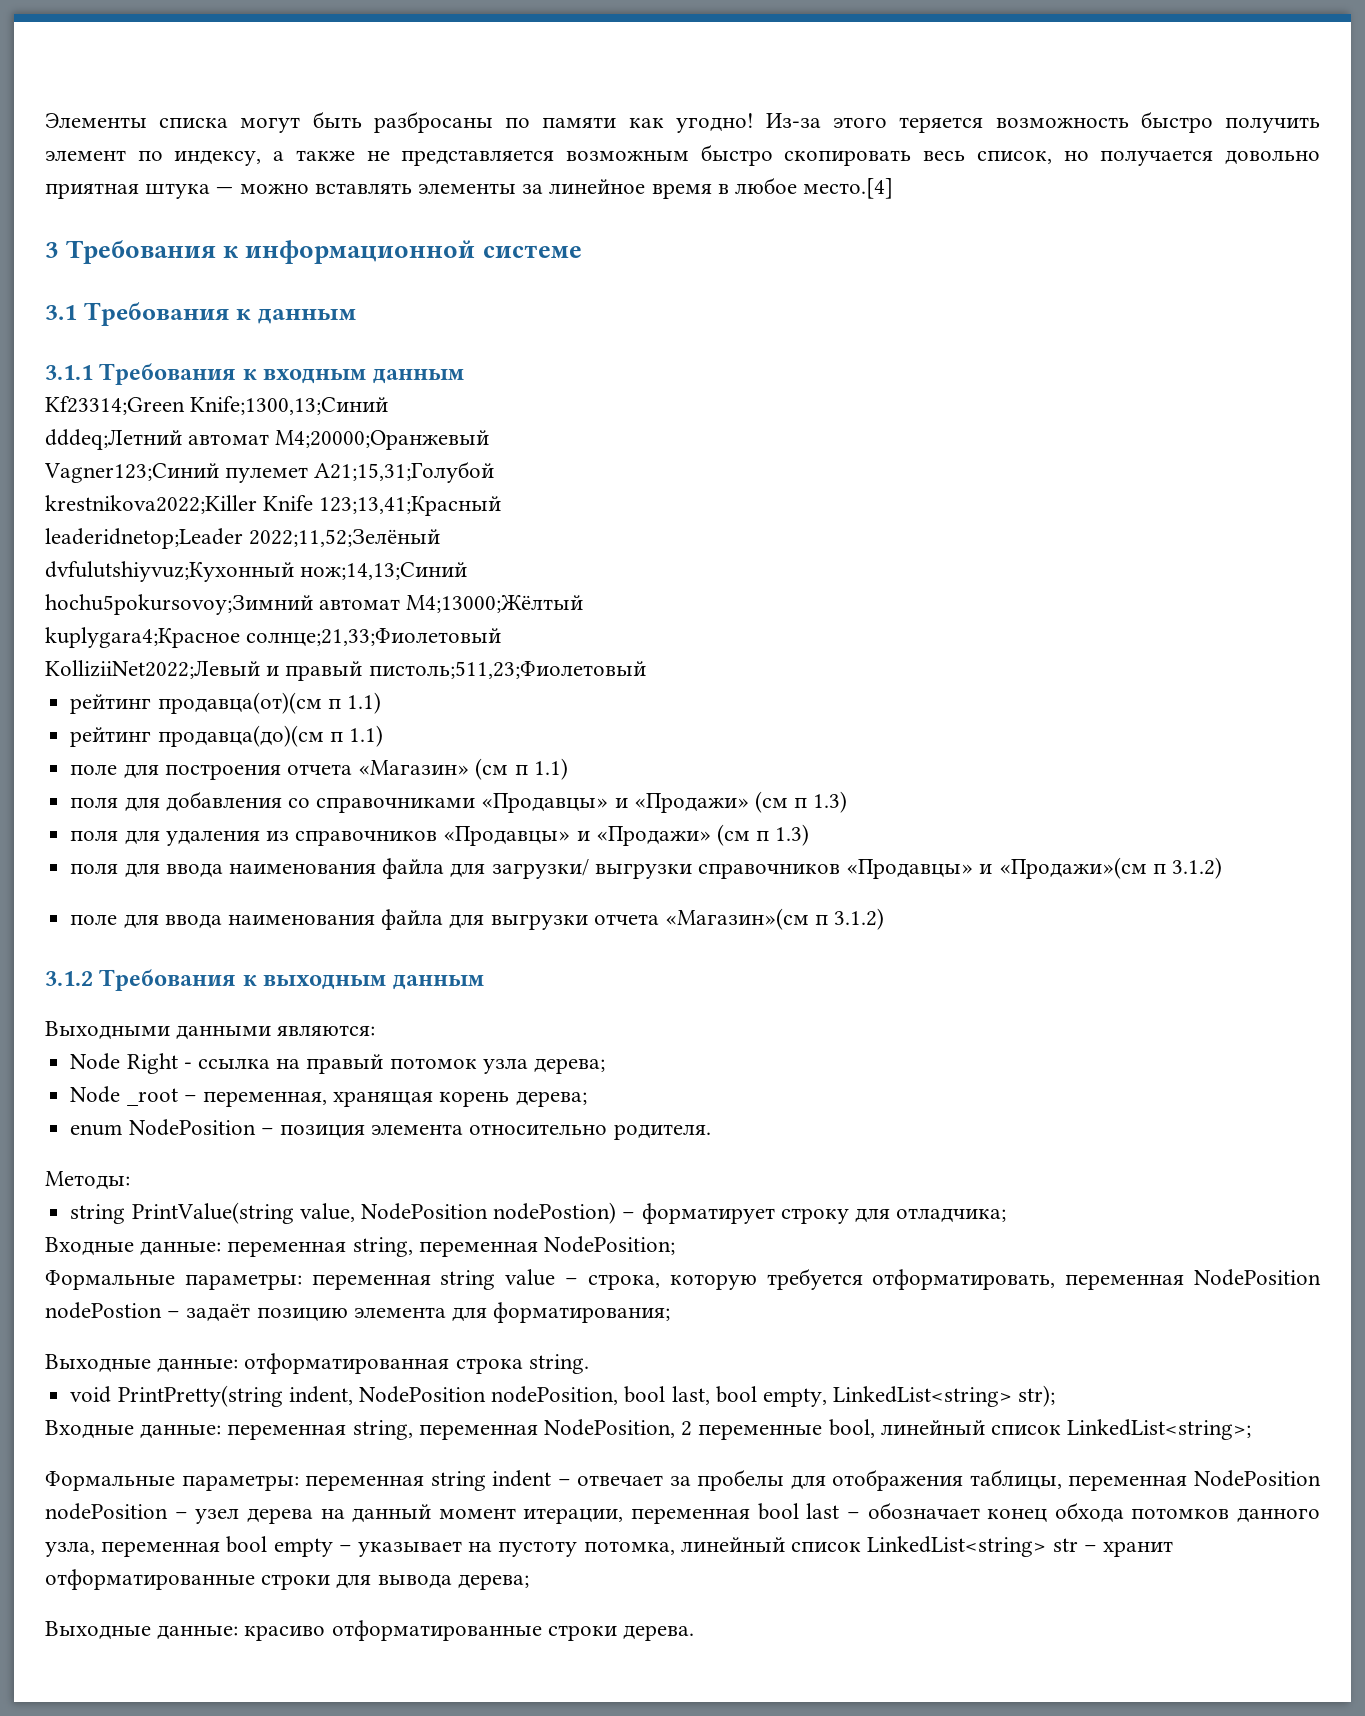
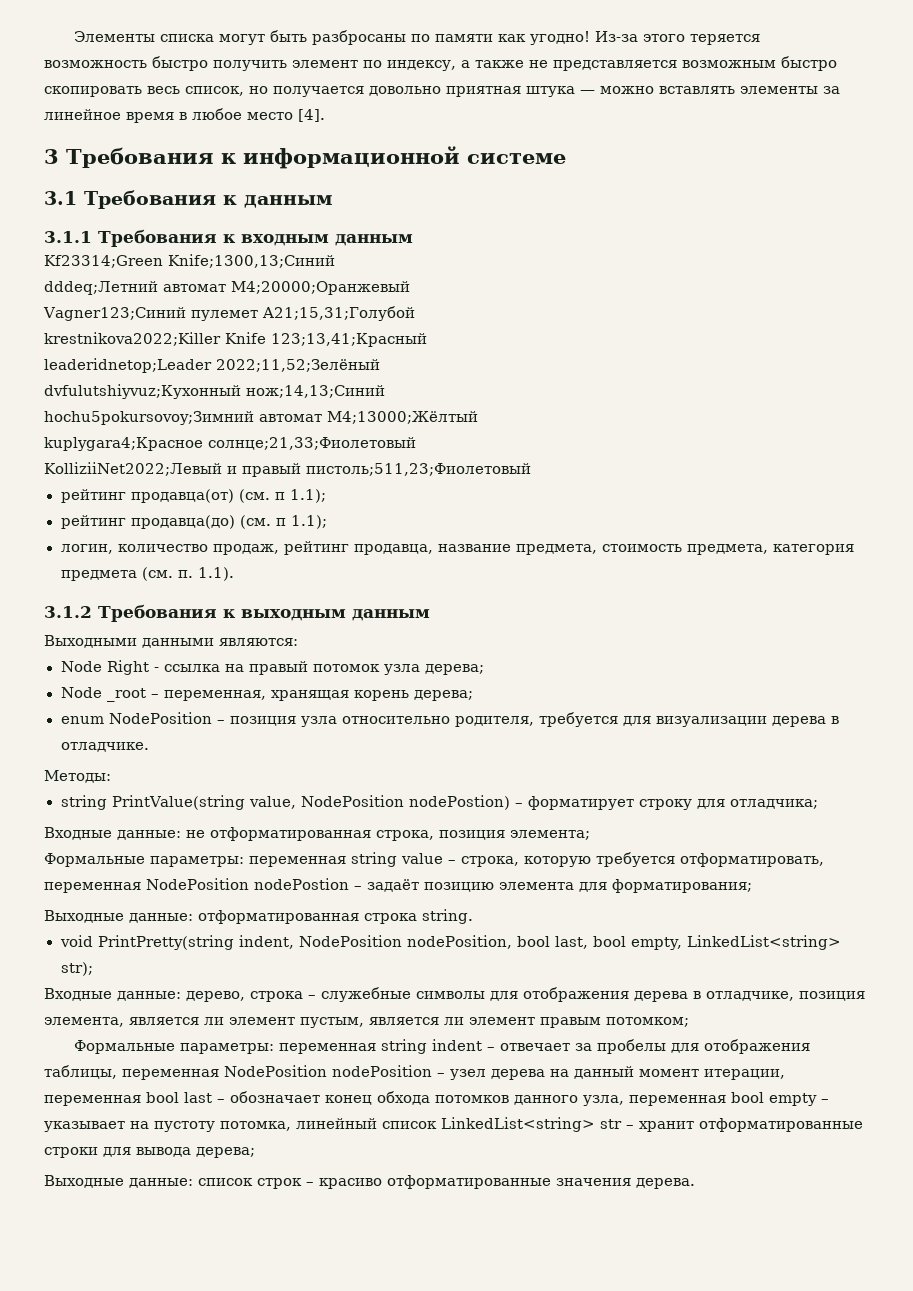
- Из-за этого теряется возможность быстро получить элемент по индексу, а также не представляется возможным быстро скопировать весь список, но получается довольно приятная штука — можно вставлять элементы за линейное время в любое место.[4]
+ Из-за этого теряется возможность быстро получить элемент по индексу, а также не представляется возможным быстро скопировать весь список, но получается довольно приятная штука — можно вставлять элементы за линейное время в любое место [4].
- рейтинг продавца(от)(см п 1.1)
- рейтинг продавца(до)(см п 1.1)
- поле для построения отчета «Магазин» (см п 1.1)
- поля для добавления со справочниками «Продавцы» и «Продажи» (см п 1.3)
- поля для удаления из справочников «Продавцы» и «Продажи» (см п 1.3)
- поля для ввода наименования файла для загрузки/ выгрузки справочников «Продавцы» и «Продажи»(см п 3.1.2)
- поле для ввода наименования файла для выгрузки отчета «Магазин»(см п 3.1.2)
+ рейтинг продавца(от) (см. п 1.1);
+ рейтинг продавца(до) (см. п 1.1);
+ логин, количество продаж, рейтинг продавца, название предмета, стоимость предмета, категория предмета (см. п. 1.1).
- enum NodePosition – позиция элемента относительно родителя.
+ enum NodePosition – позиция узла относительно родителя, требуется для визуализации дерева в отладчике.
- Входные данные: переменная string, переменная NodePosition;
+ Входные данные: не отформатированная строка, позиция элемента;
- Входные данные: переменная string, переменная NodePosition, 2 переменные bool, линейный список LinkedList<string>;
+ Входные данные: дерево, строка – служебные символы для отображения дерева в отладчике, позиция элемента, является ли элемент пустым, является ли элемент правым потомком;
- Выходные данные: красиво отформатированные строки дерева.
+ Выходные данные: список строк – красиво отформатированные значения дерева.

